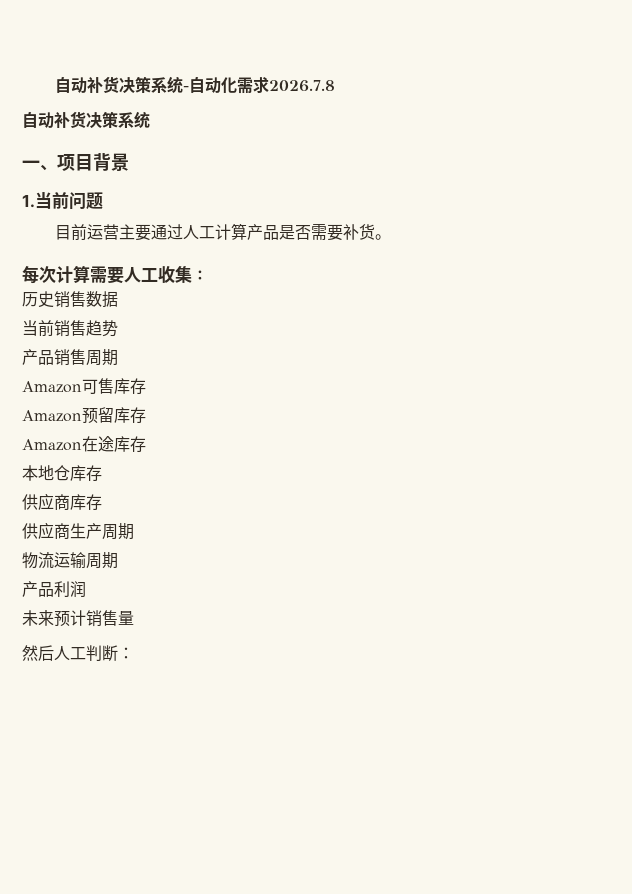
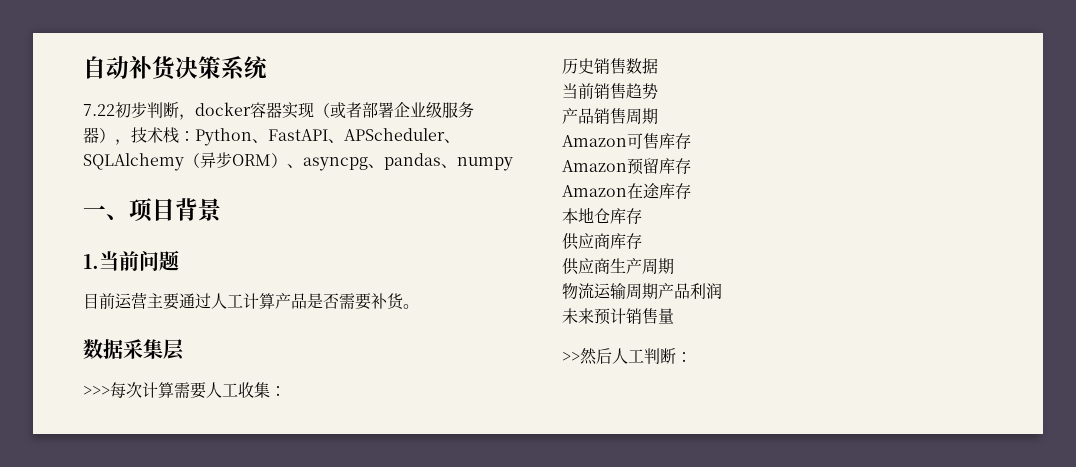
- 自动补货决策系统-自动化需求2026.7.8
  自动补货决策系统
+ 7.22初步判断，docker容器实现（或者部署企业级服务器），技术栈：Python、FastAPI、APScheduler、SQLAlchemy（异步ORM）、asyncpg、pandas、numpy
- 每次计算需要人工收集：
+ 数据采集层
+ >>>每次计算需要人工收集：
- 物流运输周期
- 产品利润
+ 物流运输周期产品利润
- 然后人工判断：
+ >>然后人工判断：

